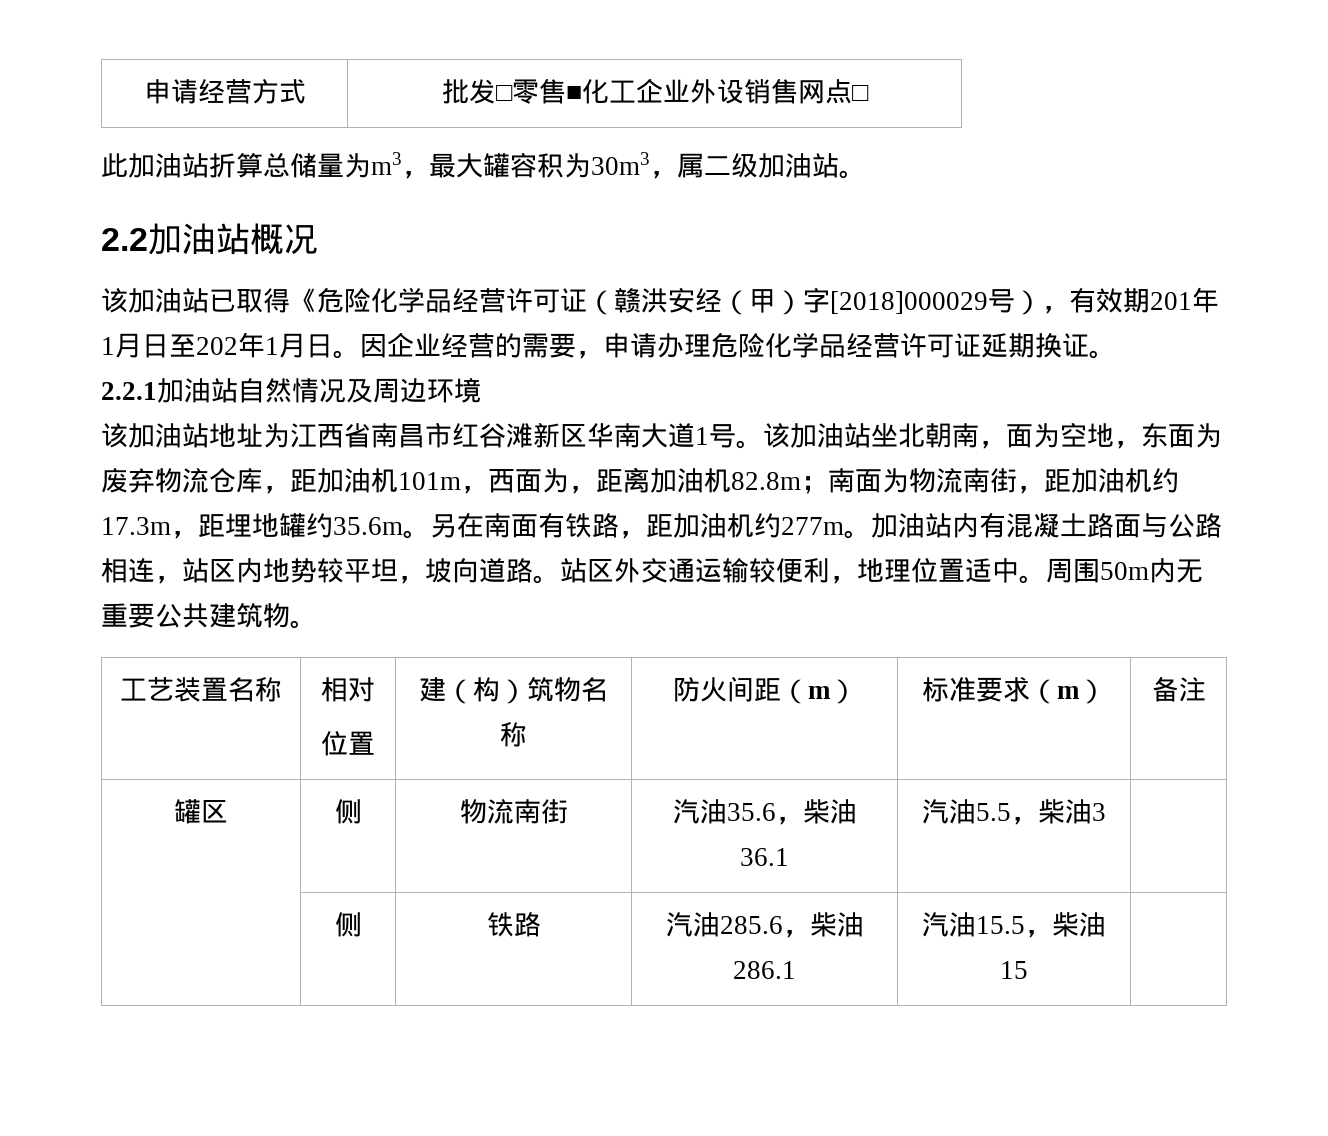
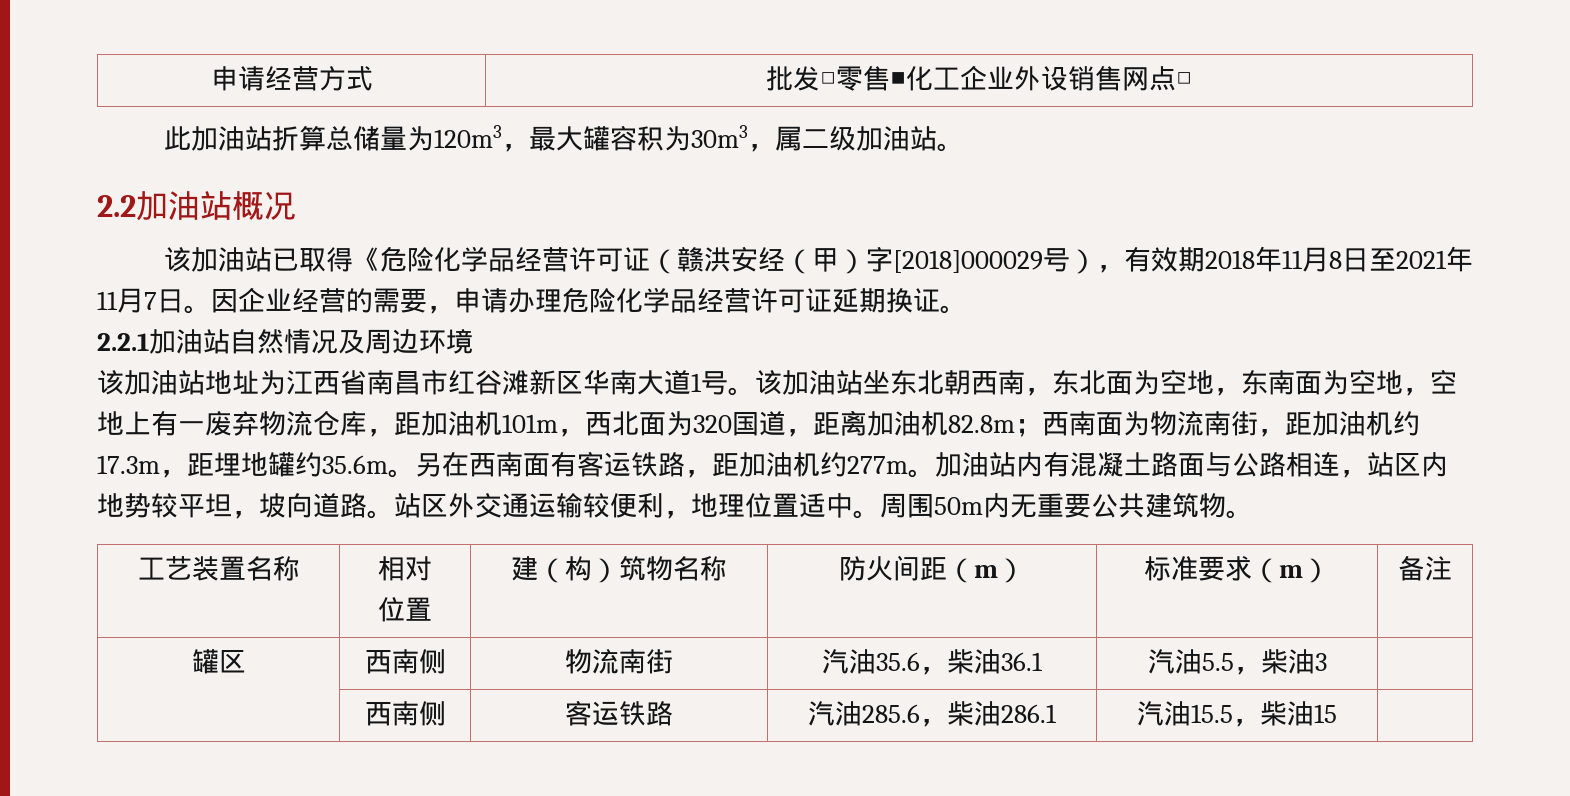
- 此加油站折算总储量为m3，最大罐容积为30m3，属二级加油站。
+ 此加油站折算总储量为120m3，最大罐容积为30m3，属二级加油站。
- 该加油站已取得《危险化学品经营许可证（赣洪安经（甲）字[2018]000029号），有效期201年1月日至202年1月日。
+ 该加油站已取得《危险化学品经营许可证（赣洪安经（甲）字[2018]000029号），有效期2018年11月8日至2021年11月7日。
- 该加油站坐北朝南，面为空地，东面为废弃物流仓库，距加油机101m，西面为，距离加油机82.8m；南面为物流南街，距加油机约17.3m，距埋地罐约35.6m。
+ 该加油站坐东北朝西南，东北面为空地，东南面为空地，空地上有一废弃物流仓库，距加油机101m，西北面为320国道，距离加油机82.8m；西南面为物流南街，距加油机约17.3m，距埋地罐约35.6m。
- 另在南面有铁路，距加油机约277m。
+ 另在西南面有客运铁路，距加油机约277m。
- 罐区 | 侧 | 物流南街 | 汽油35.6，柴油36.1 | 汽油5.5，柴油3 |
+ 罐区 | 西南侧 | 物流南街 | 汽油35.6，柴油36.1 | 汽油5.5，柴油3 |
- | 侧 | 铁路 | 汽油285.6，柴油286.1 | 汽油15.5，柴油15 |
+ | 西南侧 | 客运铁路 | 汽油285.6，柴油286.1 | 汽油15.5，柴油15 |

